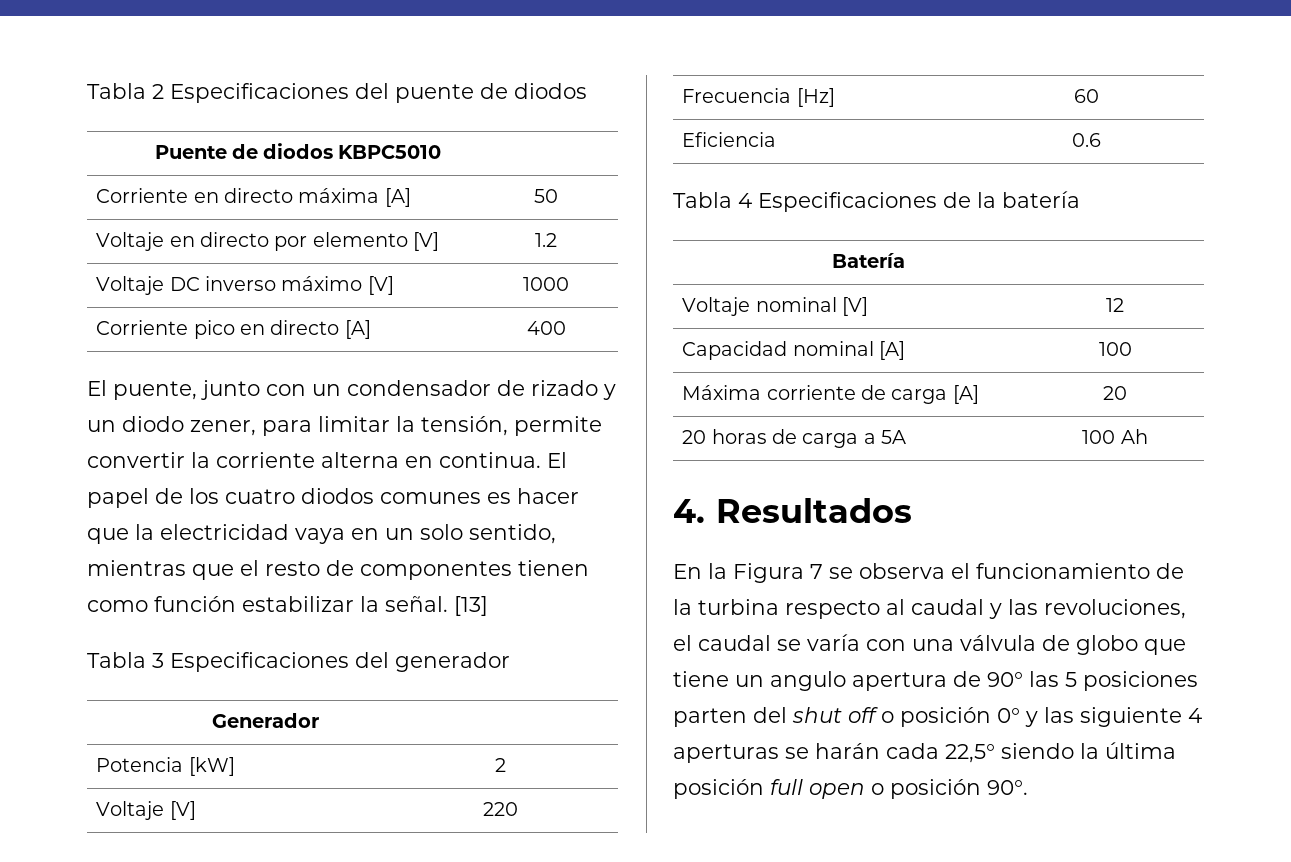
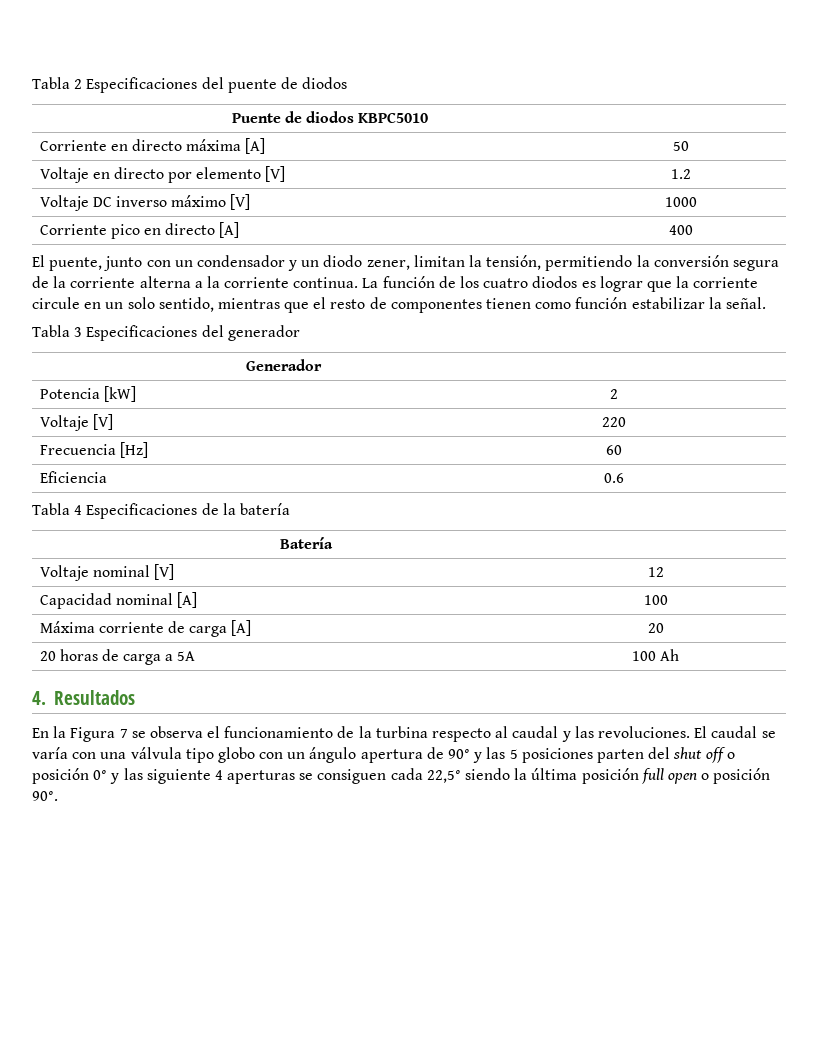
- El puente, junto con un condensador de rizado y un diodo zener, para limitar la tensión, permite convertir la corriente alterna en continua. El papel de los cuatro diodos comunes es hacer que la electricidad vaya en un solo sentido, mientras que el resto de componentes tienen como función estabilizar la señal. [13]
+ El puente, junto con un condensador y un diodo zener, limitan la tensión, permitiendo la conversión segura de la corriente alterna a la corriente continua. La función de los cuatro diodos es lograr que la corriente circule en un solo sentido, mientras que el resto de componentes tienen como función estabilizar la señal.
- En la Figura 7 se observa el funcionamiento de la turbina respecto al caudal y las revoluciones, el caudal se varía con una válvula de globo que tiene un angulo apertura de 90° las 5 posiciones parten del shut off o posición 0° y las siguiente 4 aperturas se harán cada 22,5° siendo la última posición full open o posición 90°.
+ En la Figura 7 se observa el funcionamiento de la turbina respecto al caudal y las revoluciones. El caudal se varía con una válvula tipo globo con un ángulo apertura de 90° y las 5 posiciones parten del shut off o posición 0° y las siguiente 4 aperturas se consiguen cada 22,5° siendo la última posición full open o posición 90°.

